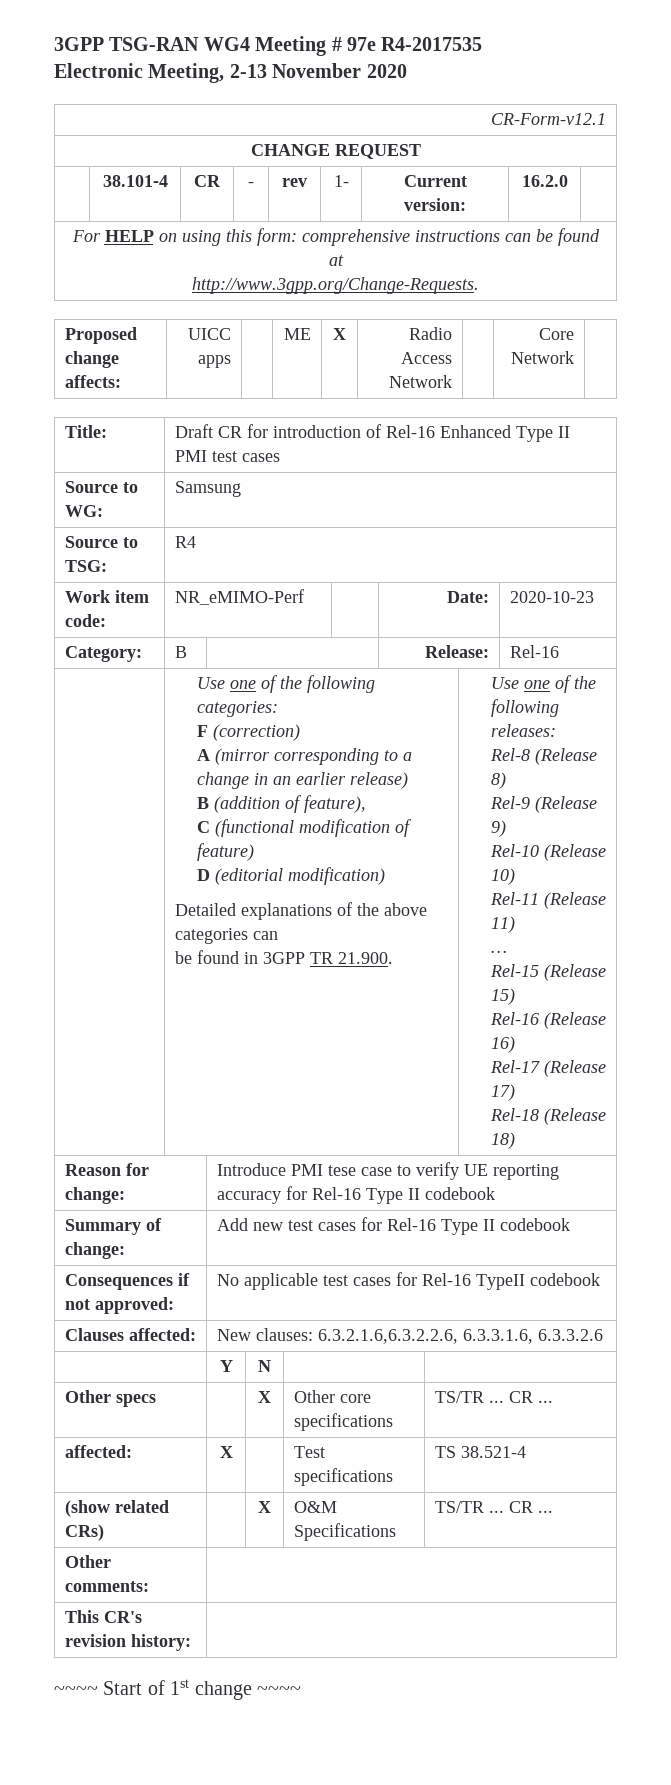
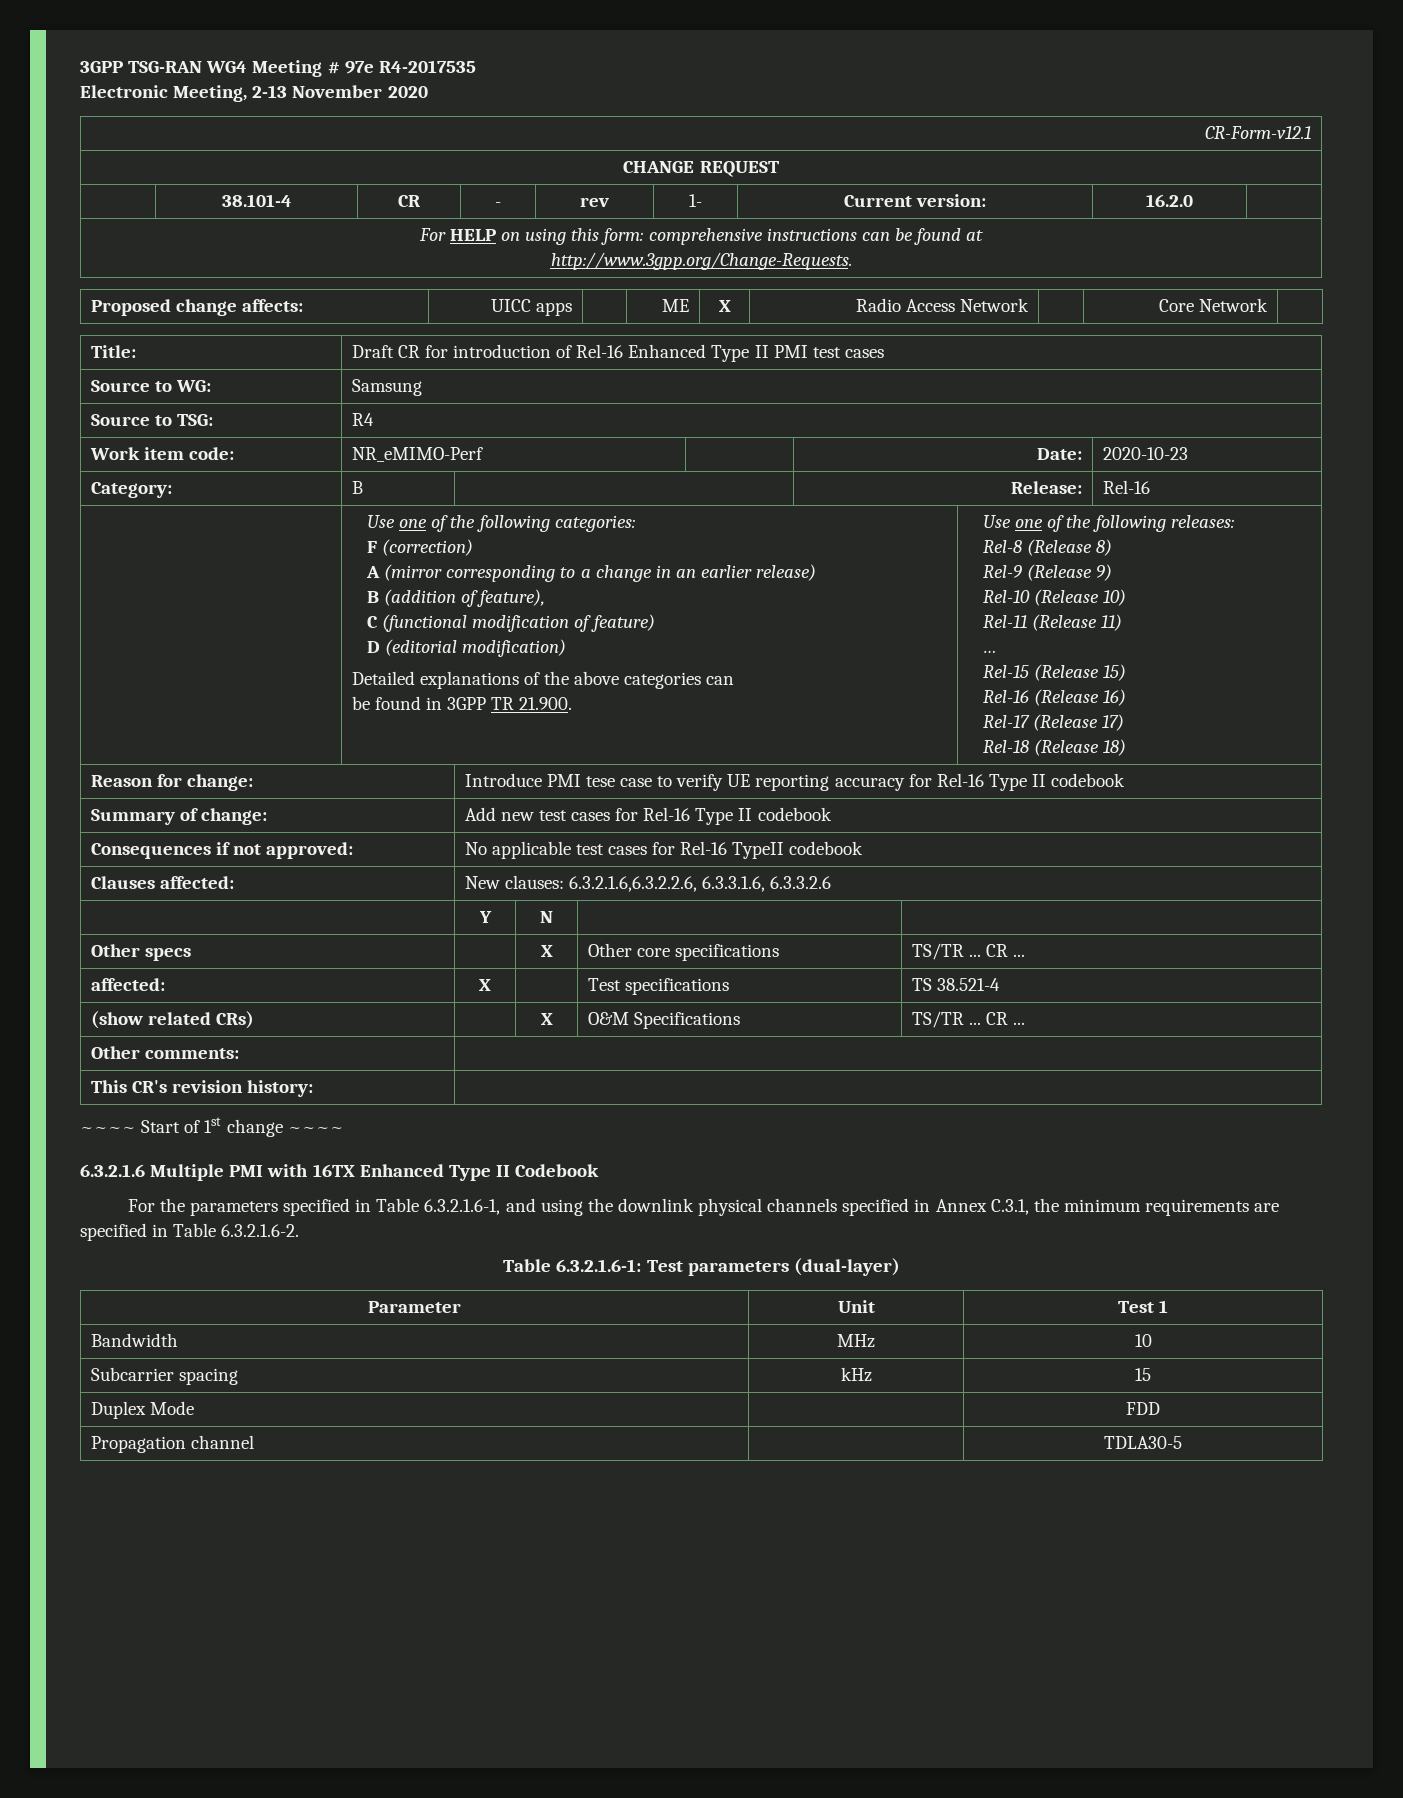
+ 6.3.2.1.6 Multiple PMI with 16TX Enhanced Type II Codebook
+ For the parameters specified in Table 6.3.2.1.6-1, and using the downlink physical channels specified in Annex C.3.1, the minimum requirements are specified in Table 6.3.2.1.6-2.
+ Table 6.3.2.1.6-1: Test parameters (dual-layer)
+ Parameter | Unit | Test 1
+ Bandwidth | MHz | 10
+ Subcarrier spacing | kHz | 15
+ Duplex Mode | | FDD
+ Propagation channel | | TDLA30-5

